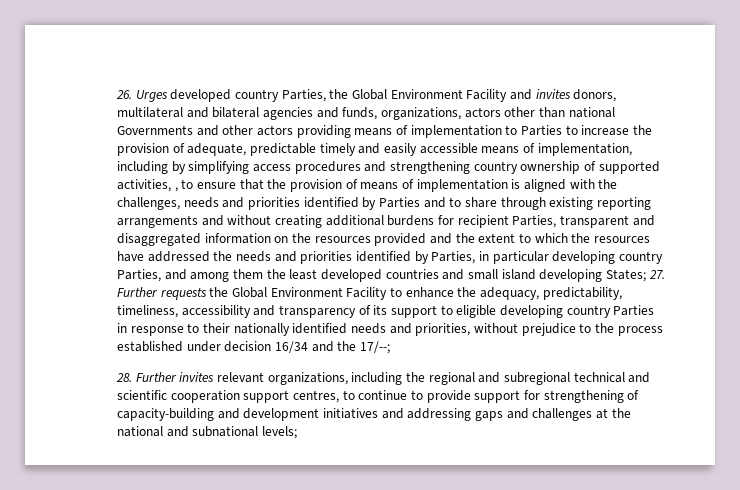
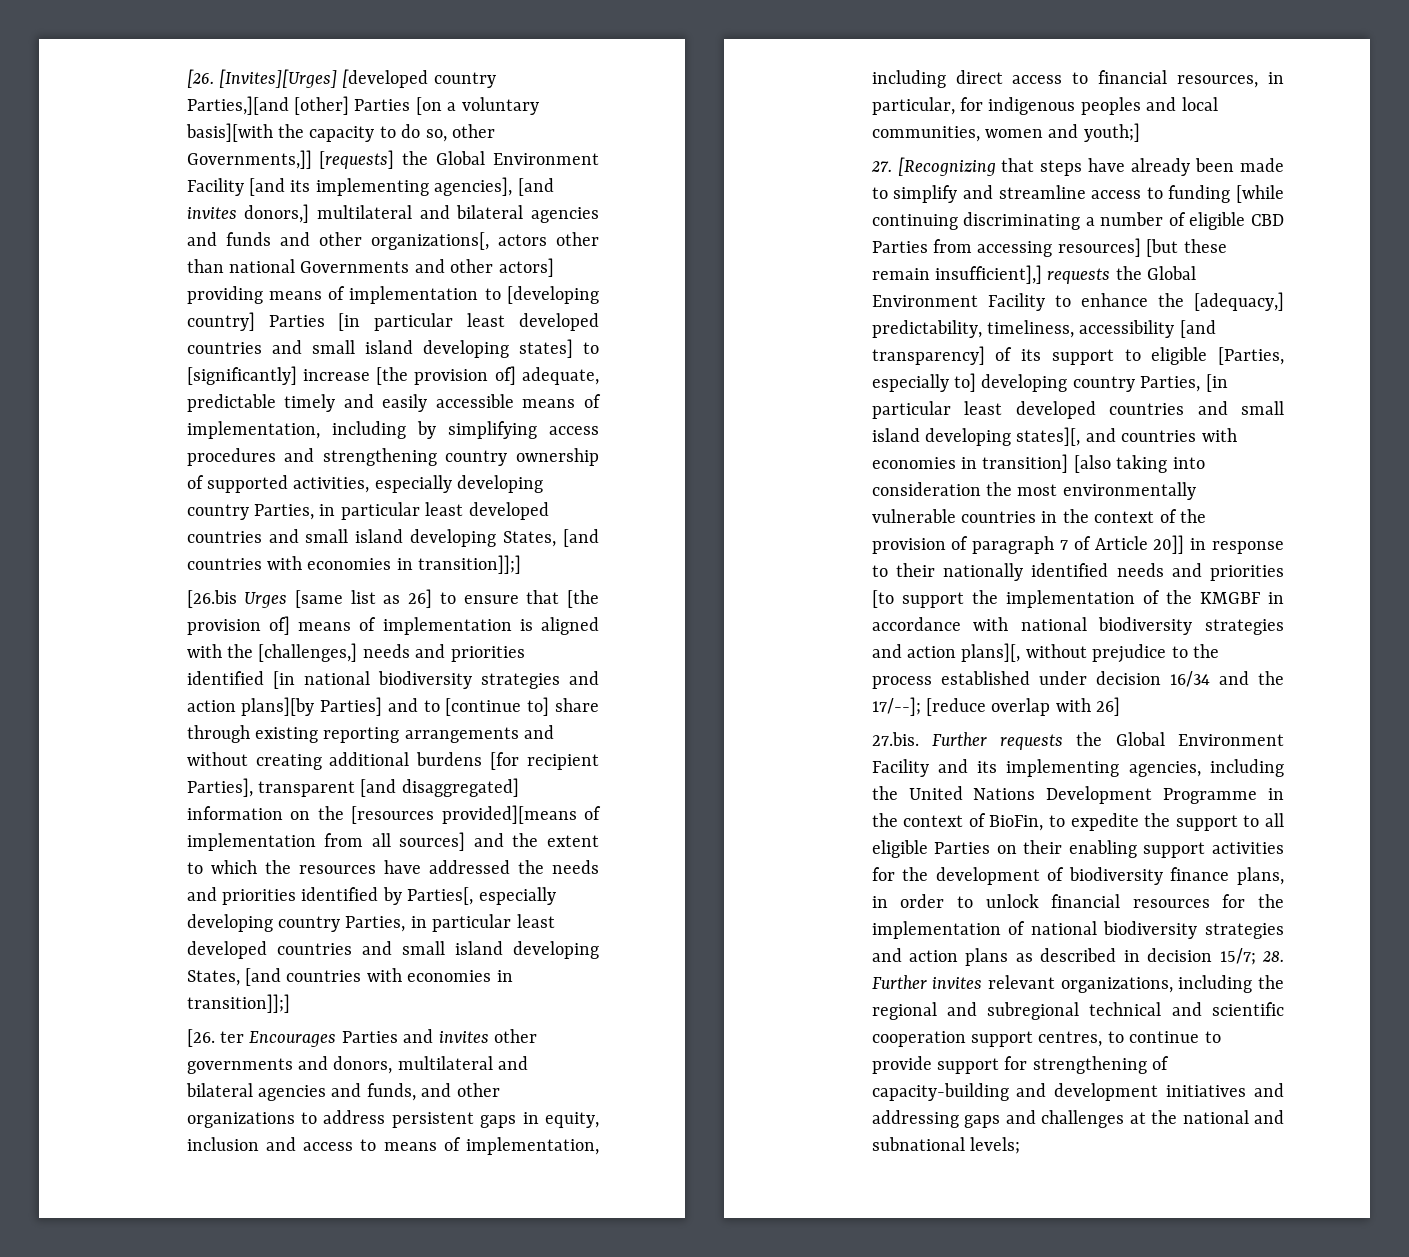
- 26. Urges developed country Parties, the Global Environment Facility and invites donors, multilateral and bilateral agencies and funds, organizations, actors other than national Governments and other actors providing means of implementation to Parties to increase the provision of adequate, predictable timely and easily accessible means of implementation, including by simplifying access procedures and strengthening country ownership of supported activities, , to ensure that the provision of means of implementation is aligned with the challenges, needs and priorities identified by Parties and to share through existing reporting arrangements and without creating additional burdens for recipient Parties, transparent and disaggregated information on the resources provided and the extent to which the resources have addressed the needs and priorities identified by Parties, in particular developing country Parties, and among them the least developed countries and small island developing States; 27. Further requests the Global Environment Facility to enhance the adequacy, predictability, timeliness, accessibility and transparency of its support to eligible developing country Parties in response to their nationally identified needs and priorities, without prejudice to the process established under decision 16/34 and the 17/--;
- 28. Further invites relevant organizations, including the regional and subregional technical and scientific cooperation support centres, to continue to provide support for strengthening of capacity-building and development initiatives and addressing gaps and challenges at the national and subnational levels;
+ [26. [Invites][Urges] [developed country Parties,][and [other] Parties [on a voluntary basis][with the capacity to do so, other Governments,]] [requests] the Global Environment Facility [and its implementing agencies], [and invites donors,] multilateral and bilateral agencies and funds and other organizations[, actors other than national Governments and other actors] providing means of implementation to [developing country] Parties [in particular least developed countries and small island developing states] to [significantly] increase [the provision of] adequate, predictable timely and easily accessible means of implementation, including by simplifying access procedures and strengthening country ownership of supported activities, especially developing country Parties, in particular least developed countries and small island developing States, [and countries with economies in transition]];]
+ [26.bis Urges [same list as 26] to ensure that [the provision of] means of implementation is aligned with the [challenges,] needs and priorities identified [in national biodiversity strategies and action plans][by Parties] and to [continue to] share through existing reporting arrangements and without creating additional burdens [for recipient Parties], transparent [and disaggregated] information on the [resources provided][means of implementation from all sources] and the extent to which the resources have addressed the needs and priorities identified by Parties[, especially developing country Parties, in particular least developed countries and small island developing States, [and countries with economies in transition]];]
+ [26. ter Encourages Parties and invites other governments and donors, multilateral and bilateral agencies and funds, and other organizations to address persistent gaps in equity, inclusion and access to means of implementation, including direct access to financial resources, in particular, for indigenous peoples and local communities, women and youth;]
+ 27. [Recognizing that steps have already been made to simplify and streamline access to funding [while continuing discriminating a number of eligible CBD Parties from accessing resources] [but these remain insufficient],] requests the Global Environment Facility to enhance the [adequacy,] predictability, timeliness, accessibility [and transparency] of its support to eligible [Parties, especially to] developing country Parties, [in particular least developed countries and small island developing states][, and countries with economies in transition] [also taking into consideration the most environmentally vulnerable countries in the context of the provision of paragraph 7 of Article 20]] in response to their nationally identified needs and priorities [to support the implementation of the KMGBF in accordance with national biodiversity strategies and action plans][, without prejudice to the process established under decision 16/34 and the 17/--]; [reduce overlap with 26]
+ 27.bis. Further requests the Global Environment Facility and its implementing agencies, including the United Nations Development Programme in the context of BioFin, to expedite the support to all eligible Parties on their enabling support activities for the development of biodiversity finance plans, in order to unlock financial resources for the implementation of national biodiversity strategies and action plans as described in decision 15/7; 28. Further invites relevant organizations, including the regional and subregional technical and scientific cooperation support centres, to continue to provide support for strengthening of capacity-building and development initiatives and addressing gaps and challenges at the national and subnational levels;

